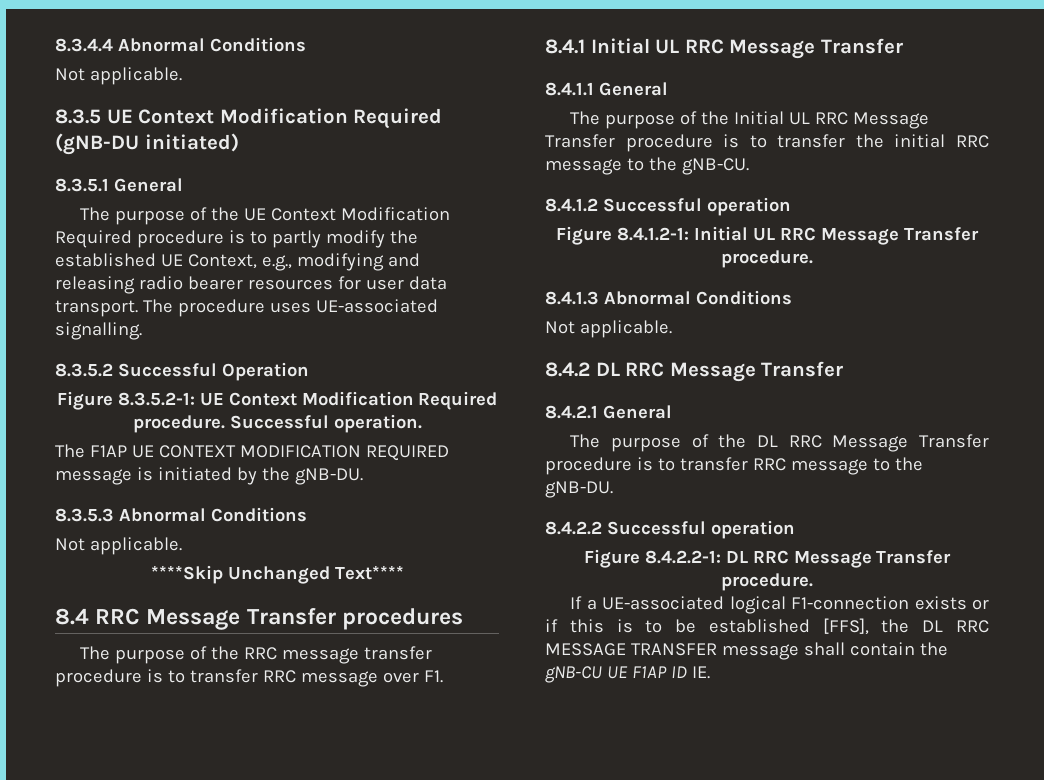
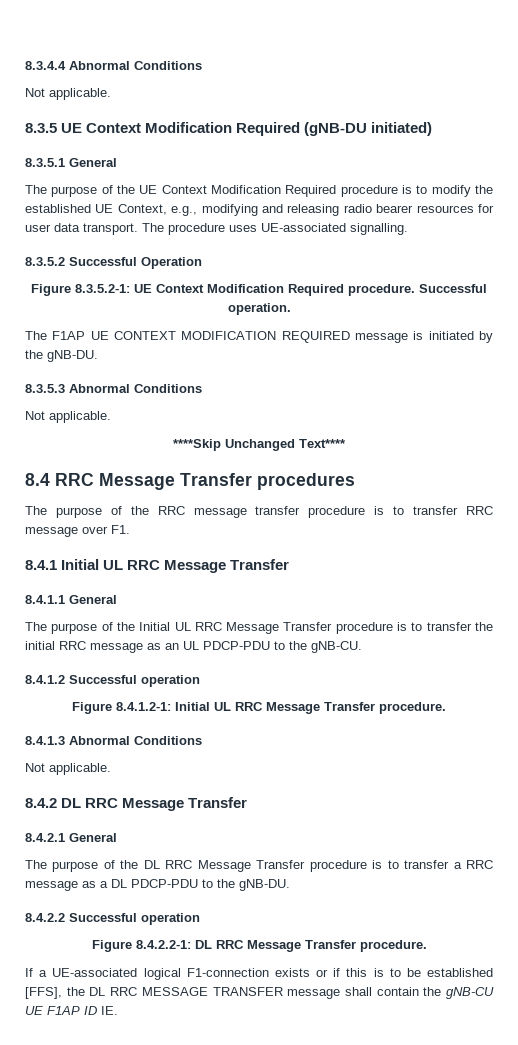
- The purpose of the UE Context Modification Required procedure is to partly modify the established UE Context, e.g., modifying and releasing radio bearer resources for user data transport.
+ The purpose of the UE Context Modification Required procedure is to modify the established UE Context, e.g., modifying and releasing radio bearer resources for user data transport.
- The purpose of the Initial UL RRC Message Transfer procedure is to transfer the initial RRC message to the gNB-CU.
+ The purpose of the Initial UL RRC Message Transfer procedure is to transfer the initial RRC message as an UL PDCP-PDU to the gNB-CU.
- The purpose of the DL RRC Message Transfer procedure is to transfer RRC message to the gNB-DU.
+ The purpose of the DL RRC Message Transfer procedure is to transfer a RRC message as a DL PDCP-PDU to the gNB-DU.

